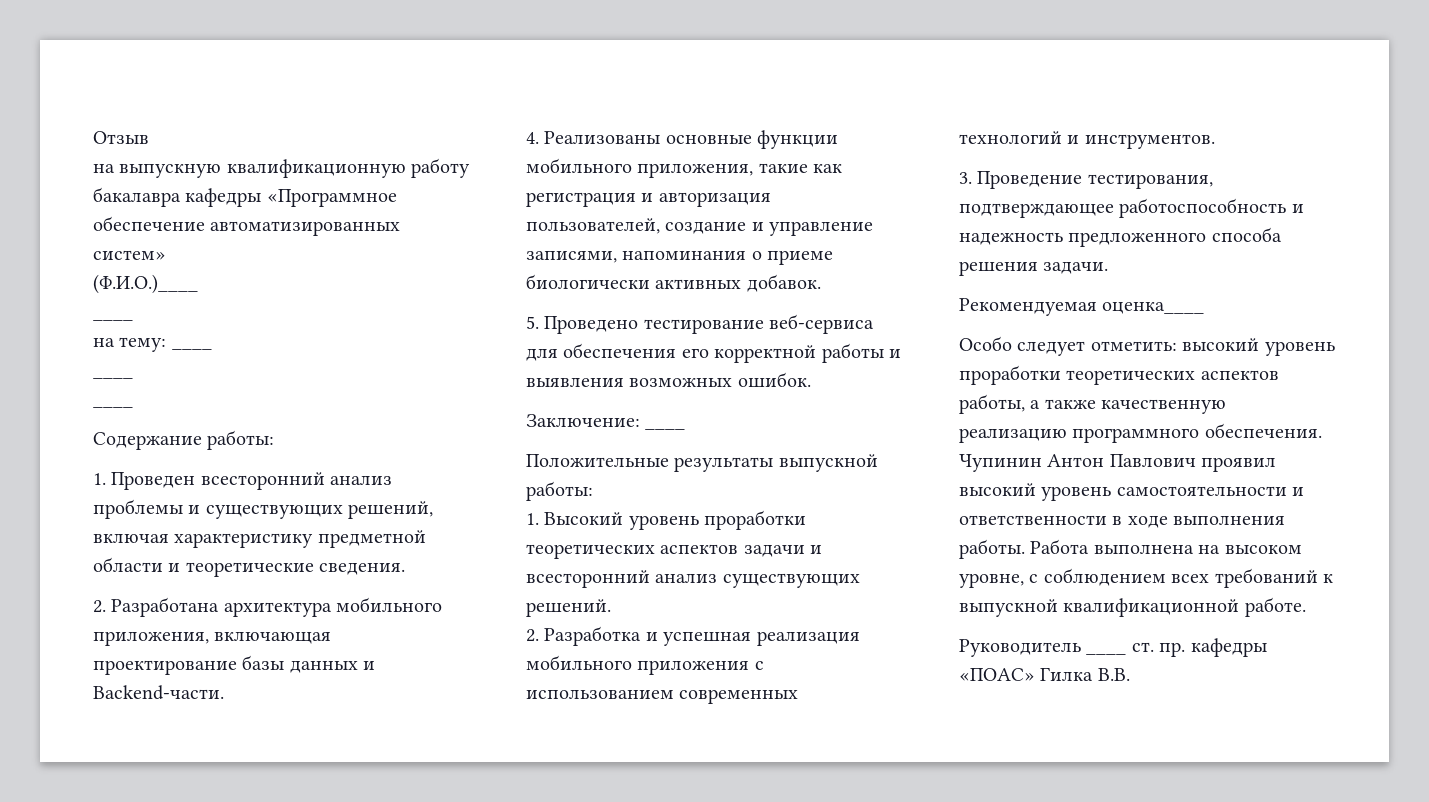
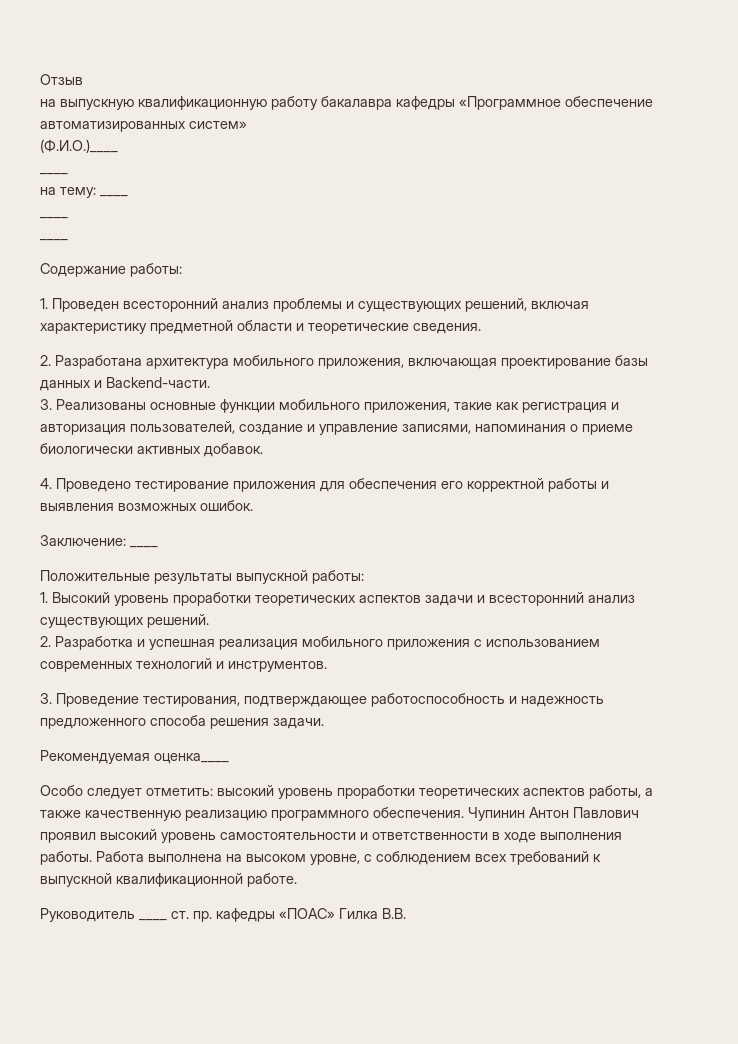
- 4. Реализованы основные функции мобильного приложения, такие как регистрация и авторизация пользователей, создание и управление записями, напоминания о приеме биологически активных добавок.
+ 3. Реализованы основные функции мобильного приложения, такие как регистрация и авторизация пользователей, создание и управление записями, напоминания о приеме биологически активных добавок.
- 5. Проведено тестирование веб-сервиса для обеспечения его корректной работы и выявления возможных ошибок.
+ 4. Проведено тестирование приложения для обеспечения его корректной работы и выявления возможных ошибок.

